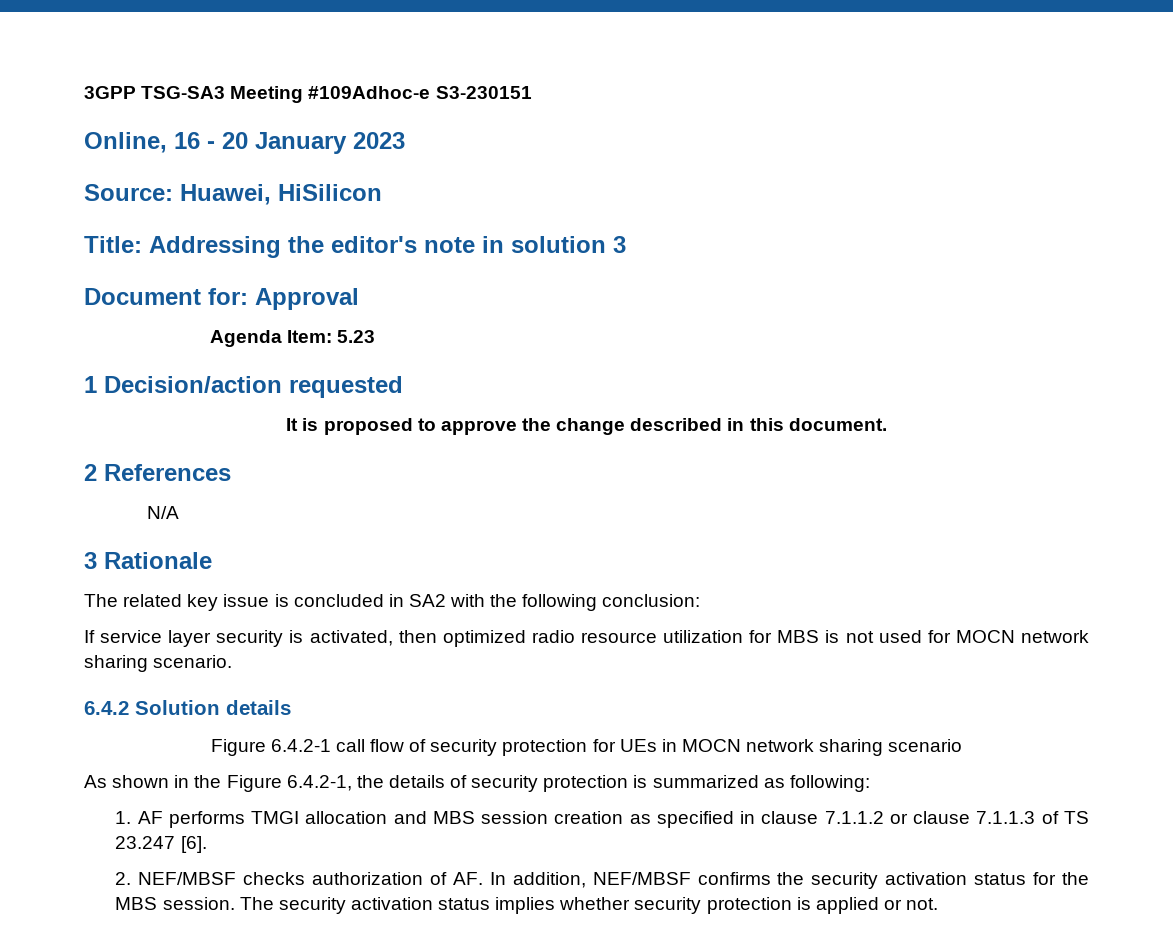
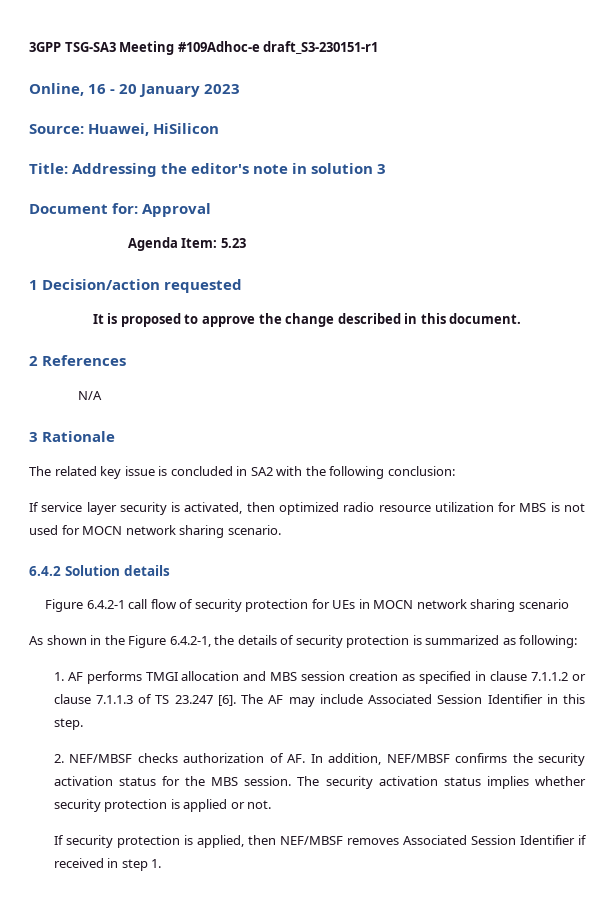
- 3GPP TSG-SA3 Meeting #109Adhoc-e S3-230151
+ 3GPP TSG-SA3 Meeting #109Adhoc-e draft_S3-230151-r1
+ The AF may include Associated Session Identifier in this step.
+ If security protection is applied, then NEF/MBSF removes Associated Session Identifier if received in step 1.

